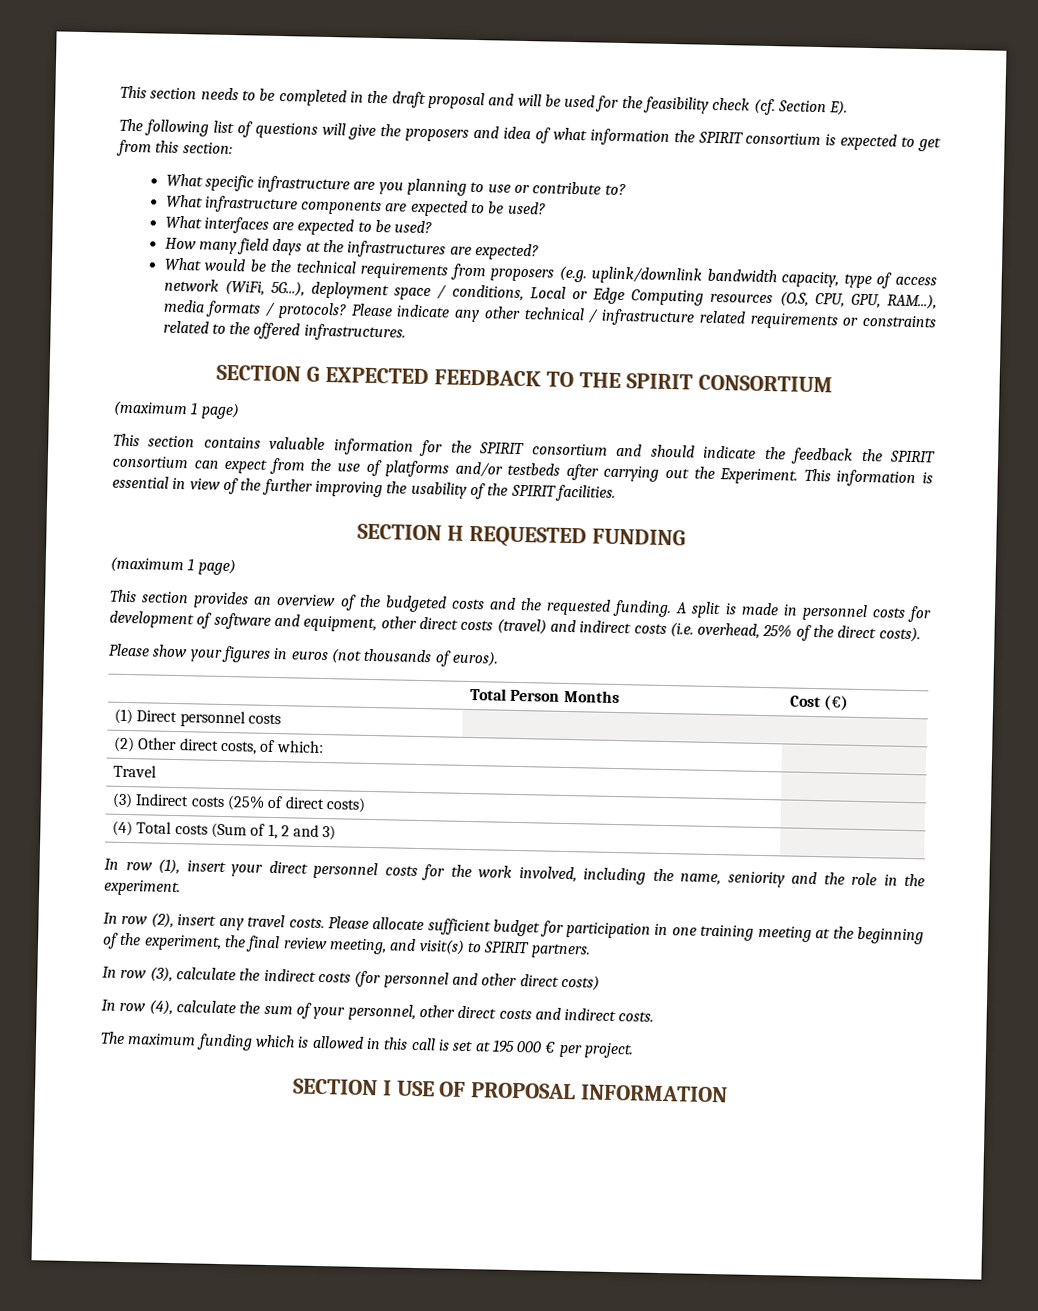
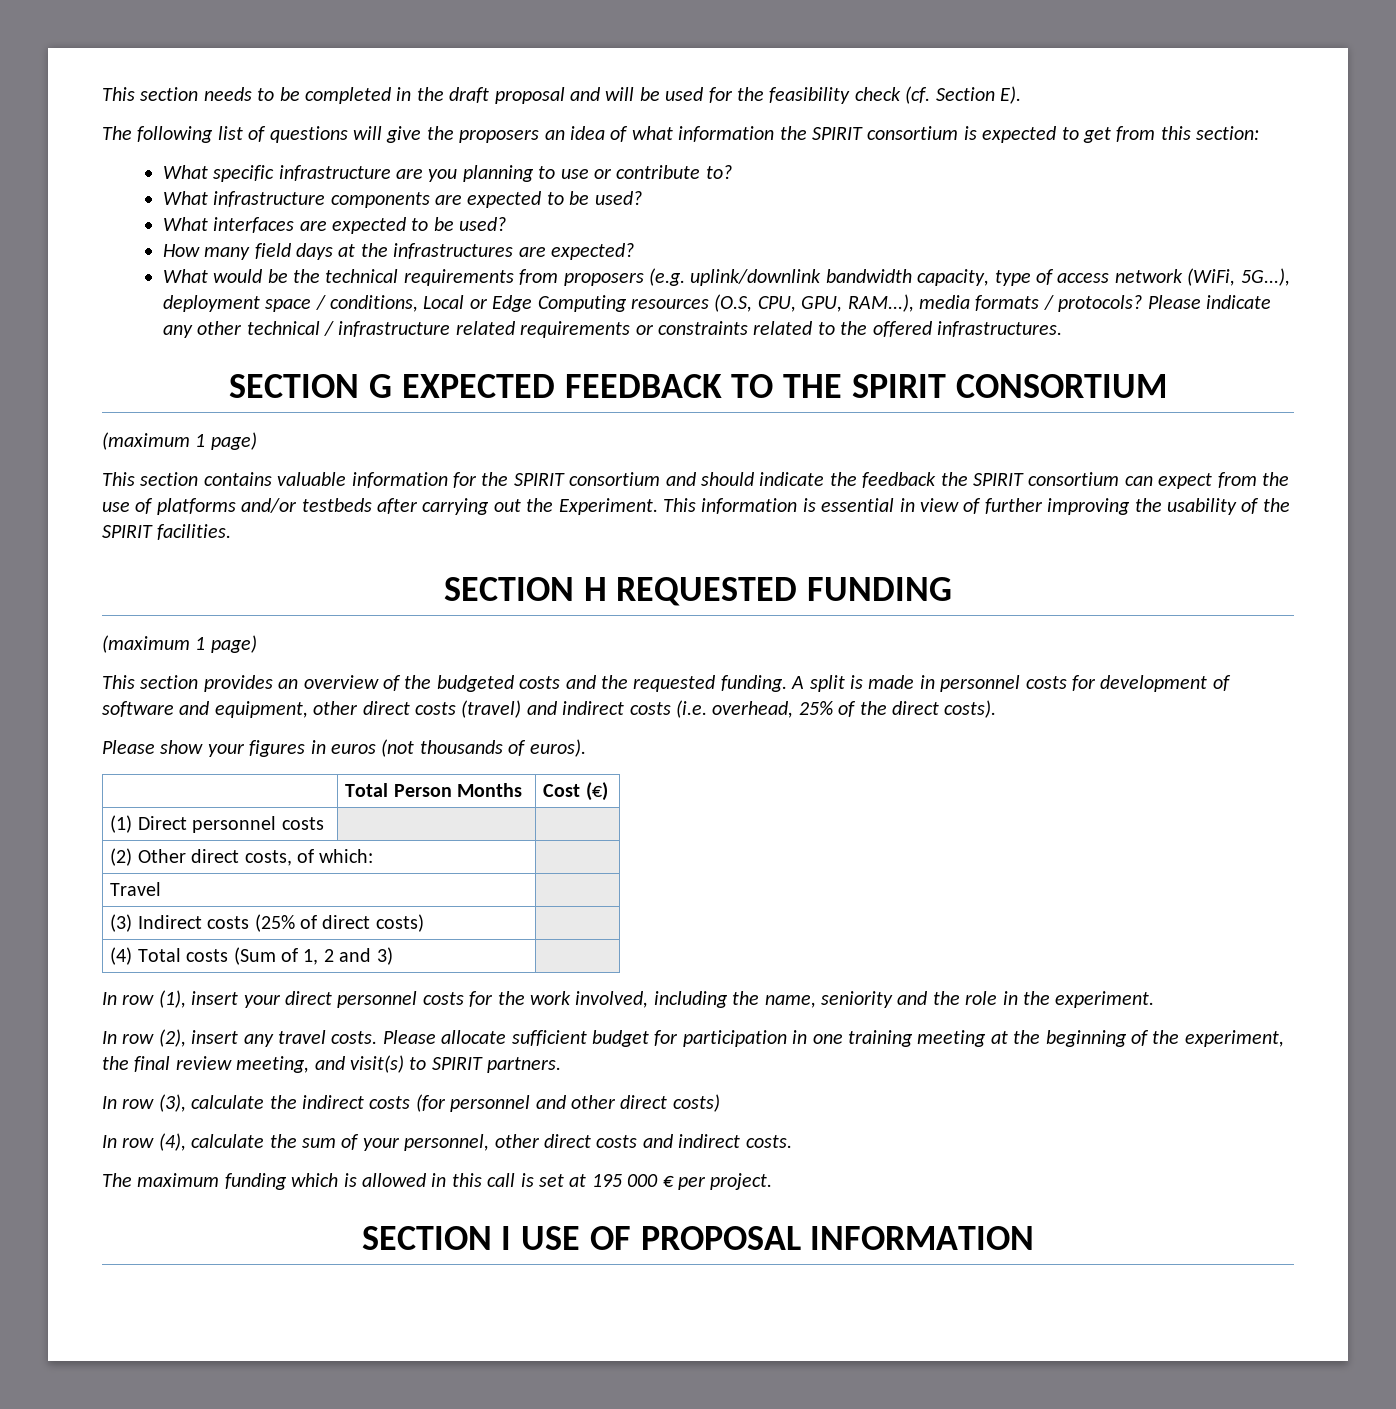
- The following list of questions will give the proposers and idea of what information the SPIRIT consortium is expected to get from this section:
+ The following list of questions will give the proposers an idea of what information the SPIRIT consortium is expected to get from this section:
- This information is essential in view of the further improving the usability of the SPIRIT facilities.
+ This information is essential in view of further improving the usability of the SPIRIT facilities.

